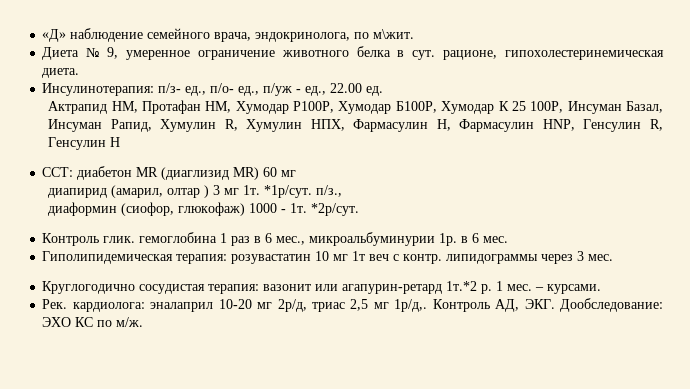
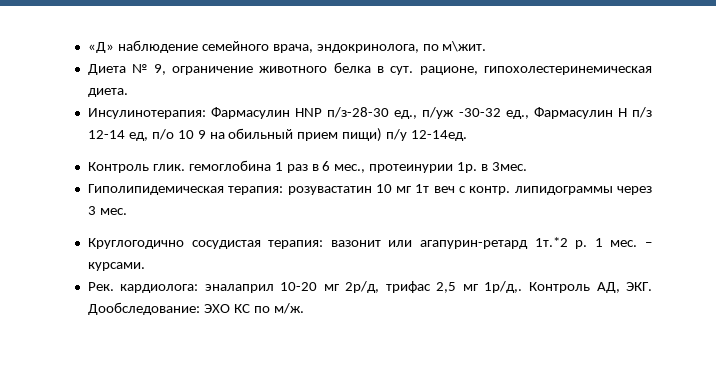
- Диета № 9, умеренное ограничение животного белка в сут. рационе, гипохолестеринемическая диета.
+ Диета № 9, ограничение животного белка в сут. рационе, гипохолестеринемическая диета.
- Инсулинотерапия: п/з- ед., п/о- ед., п/уж - ед., 22.00 ед.
- Актрапид НМ, Протафан НМ, Хумодар Р100Р, Хумодар Б100Р, Хумодар К 25 100Р, Инсуман Базал, Инсуман Рапид, Хумулин R, Хумулин НПХ, Фармасулин Н, Фармасулин НNР, Генсулин R, Генсулин Н
- ССТ: диабетон МR (диаглизид МR) 60 мг
- диапирид (амарил, олтар ) 3 мг 1т. *1р/сут. п/з.,
- диаформин (сиофор, глюкофаж) 1000 - 1т. *2р/сут.
+ Инсулинотерапия: Фармасулин НNP п/з-28-30 ед., п/уж -30-32 ед., Фармасулин Н п/з 12-14 ед, п/о 10 9 на обильный прием пищи) п/у 12-14ед.
- Контроль глик. гемоглобина 1 раз в 6 мес., микроальбуминурии 1р. в 6 мес.
+ Контроль глик. гемоглобина 1 раз в 6 мес., протеинурии 1р. в 3мес.
- Рек. кардиолога: эналаприл 10-20 мг 2р/д, триас 2,5 мг 1р/д,.
+ Рек. кардиолога: эналаприл 10-20 мг 2р/д, трифас 2,5 мг 1р/д,.

